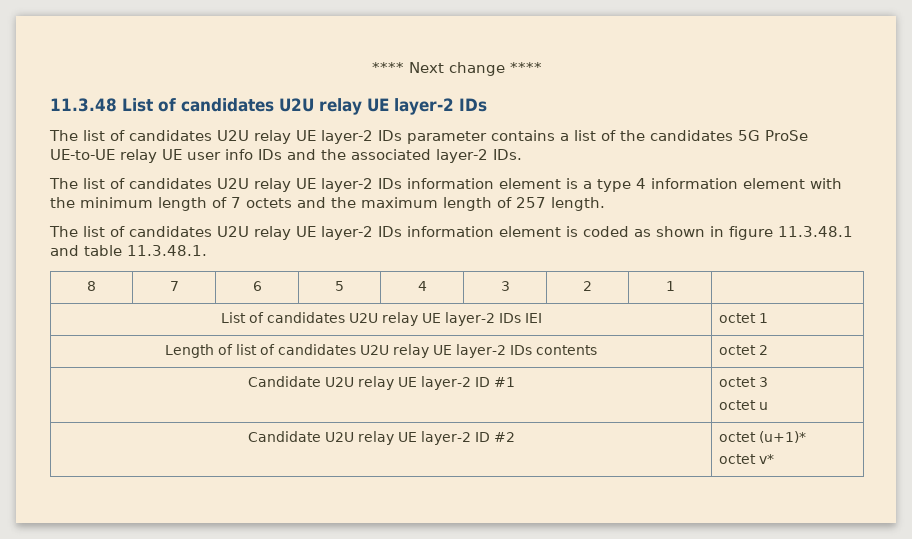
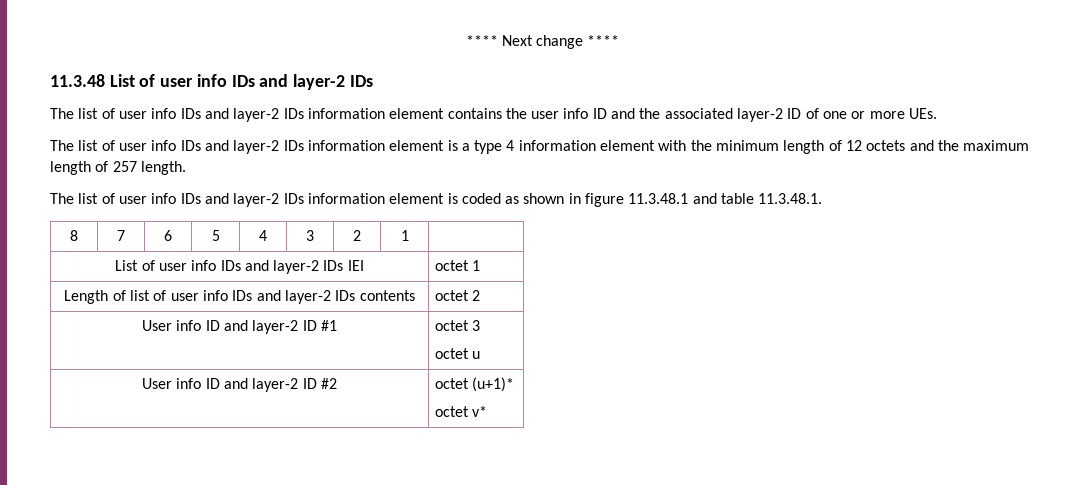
- 11.3.48 List of candidates U2U relay UE layer-2 IDs
+ 11.3.48 List of user info IDs and layer-2 IDs
- The list of candidates U2U relay UE layer-2 IDs parameter contains a list of the candidates 5G ProSe UE-to-UE relay UE user info IDs and the associated layer-2 IDs.
- The list of candidates U2U relay UE layer-2 IDs information element is a type 4 information element with the minimum length of 7 octets and the maximum length of 257 length.
+ The list of user info IDs and layer-2 IDs information element contains the user info ID and the associated layer-2 ID of one or more UEs.
+ The list of user info IDs and layer-2 IDs information element is a type 4 information element with the minimum length of 12 octets and the maximum length of 257 length.
- The list of candidates U2U relay UE layer-2 IDs information element is coded as shown in figure 11.3.48.1 and table 11.3.48.1.
+ The list of user info IDs and layer-2 IDs information element is coded as shown in figure 11.3.48.1 and table 11.3.48.1.
- List of candidates U2U relay UE layer-2 IDs IEI | octet 1
+ List of user info IDs and layer-2 IDs IEI | octet 1
- Length of list of candidates U2U relay UE layer-2 IDs contents | octet 2
+ Length of list of user info IDs and layer-2 IDs contents | octet 2
- Candidate U2U relay UE layer-2 ID #1 | octet 3
+ User info ID and layer-2 ID #1 | octet 3
- Candidate U2U relay UE layer-2 ID #2 | octet (u+1)*
+ User info ID and layer-2 ID #2 | octet (u+1)*

